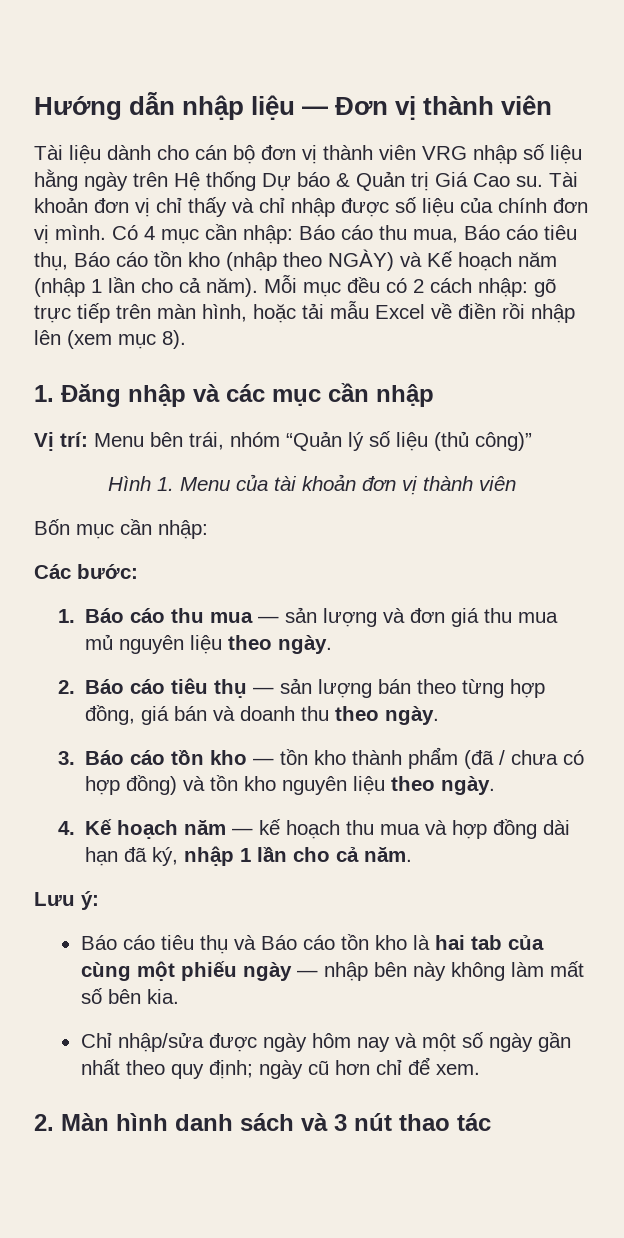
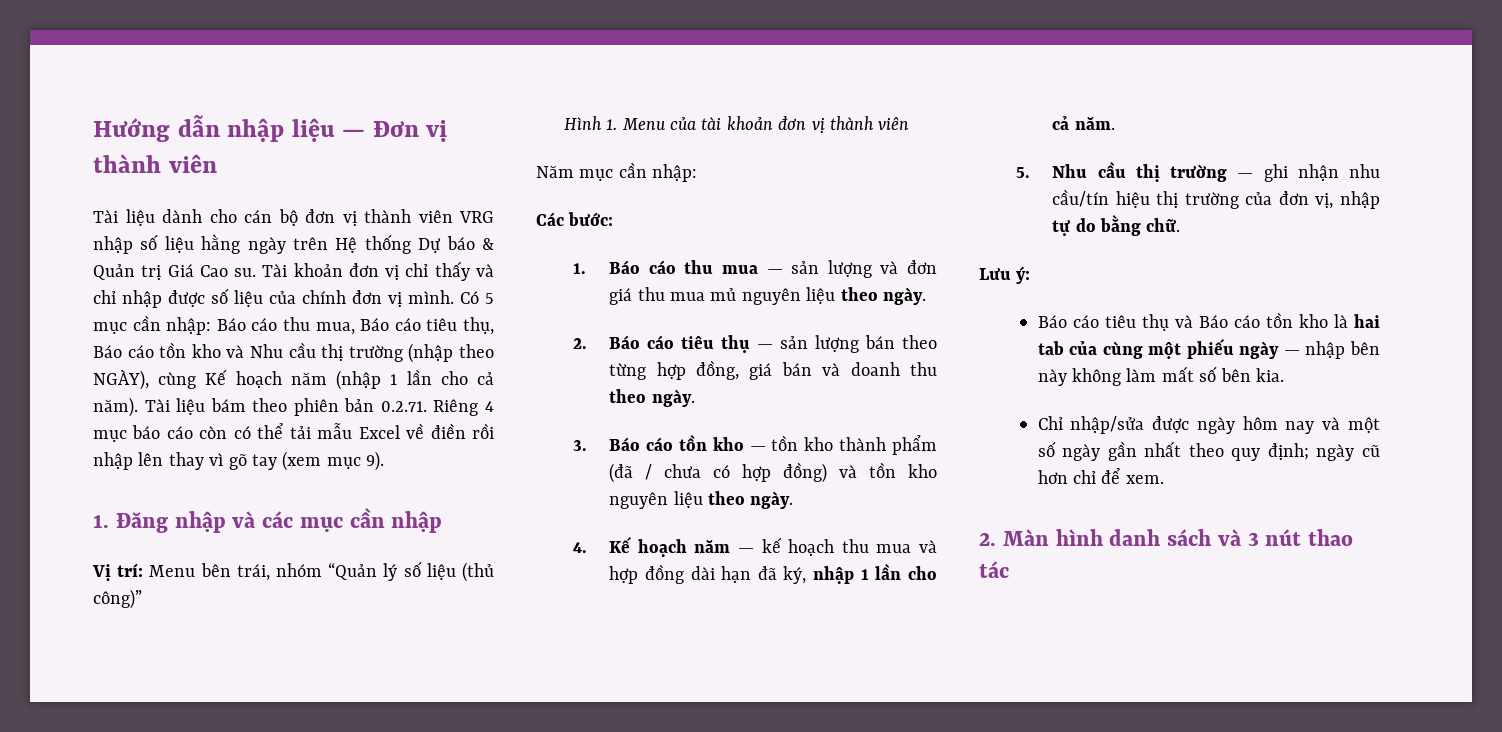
- Có 4 mục cần nhập: Báo cáo thu mua, Báo cáo tiêu thụ, Báo cáo tồn kho (nhập theo NGÀY) và Kế hoạch năm (nhập 1 lần cho cả năm).
+ Có 5 mục cần nhập: Báo cáo thu mua, Báo cáo tiêu thụ, Báo cáo tồn kho và Nhu cầu thị trường (nhập theo NGÀY), cùng Kế hoạch năm (nhập 1 lần cho cả năm).
- Mỗi mục đều có 2 cách nhập: gõ trực tiếp trên màn hình, hoặc tải mẫu Excel về điền rồi nhập lên (xem mục 8).
+ Tài liệu bám theo phiên bản 0.2.71. Riêng 4 mục báo cáo còn có thể tải mẫu Excel về điền rồi nhập lên thay vì gõ tay (xem mục 9).
- Bốn mục cần nhập:
+ Năm mục cần nhập:
+ 5. Nhu cầu thị trường — ghi nhận nhu cầu/tín hiệu thị trường của đơn vị, nhập tự do bằng chữ.

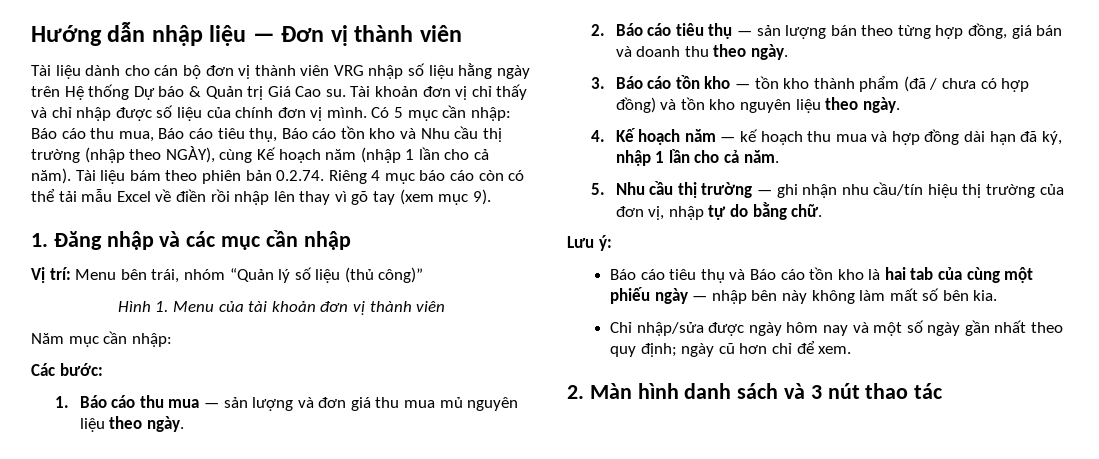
- Tài liệu bám theo phiên bản 0.2.71. Riêng 4 mục báo cáo còn có thể tải mẫu Excel về điền rồi nhập lên thay vì gõ tay (xem mục 9).
+ Tài liệu bám theo phiên bản 0.2.74. Riêng 4 mục báo cáo còn có thể tải mẫu Excel về điền rồi nhập lên thay vì gõ tay (xem mục 9).

